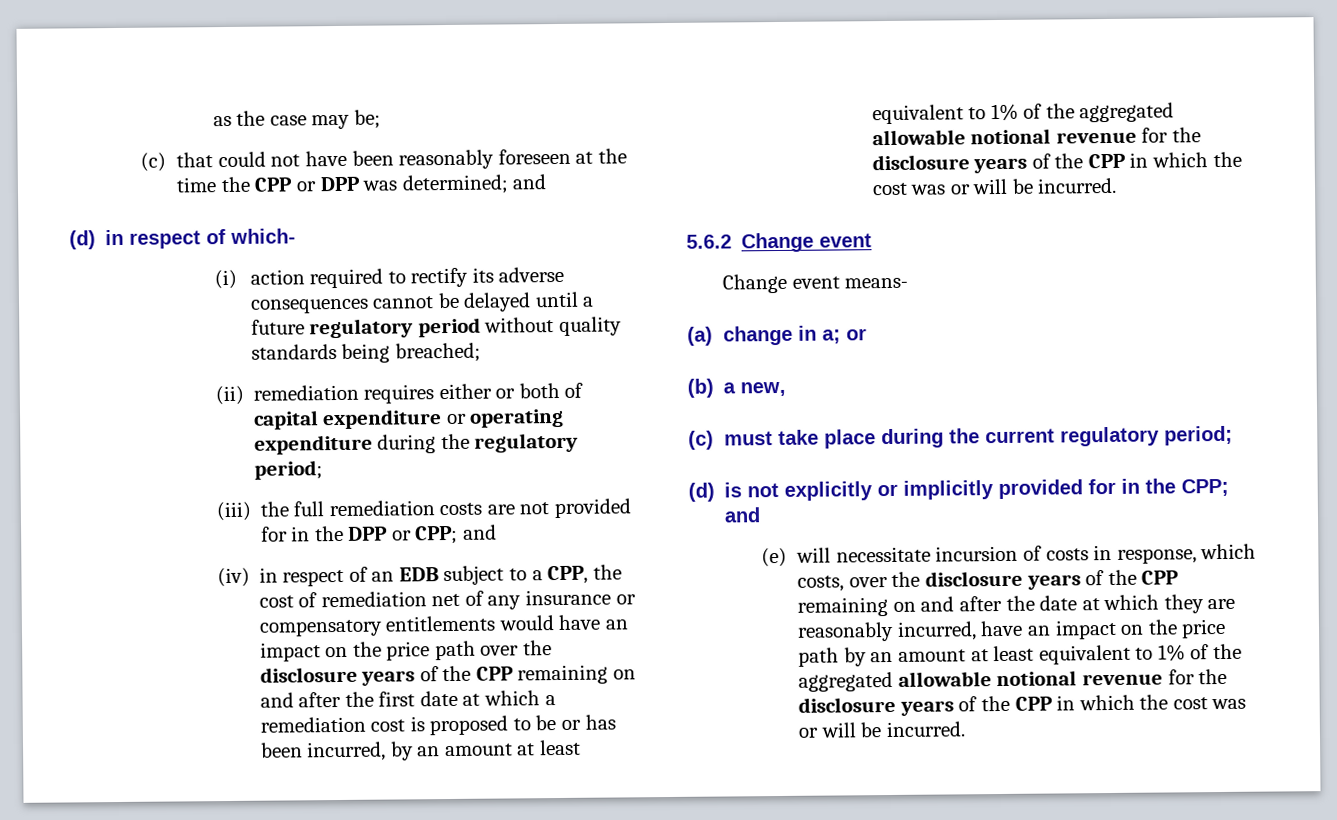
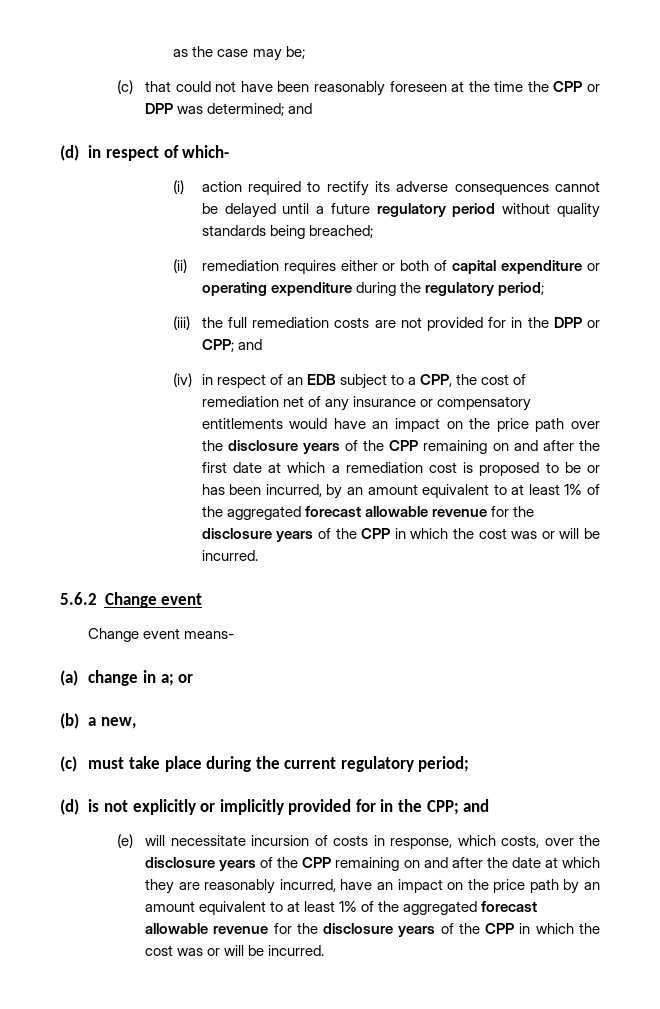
- (iv) in respect of an EDB subject to a CPP, the cost of remediation net of any insurance or compensatory entitlements would have an impact on the price path over the disclosure years of the CPP remaining on and after the first date at which a remediation cost is proposed to be or has been incurred, by an amount at least equivalent to 1% of the aggregated allowable notional revenue for the disclosure years of the CPP in which the cost was or will be incurred.
+ (iv) in respect of an EDB subject to a CPP, the cost of remediation net of any insurance or compensatory entitlements would have an impact on the price path over the disclosure years of the CPP remaining on and after the first date at which a remediation cost is proposed to be or has been incurred, by an amount equivalent to at least 1% of the aggregated forecast allowable revenue for the disclosure years of the CPP in which the cost was or will be incurred.
- (e) will necessitate incursion of costs in response, which costs, over the disclosure years of the CPP remaining on and after the date at which they are reasonably incurred, have an impact on the price path by an amount at least equivalent to 1% of the aggregated allowable notional revenue for the disclosure years of the CPP in which the cost was or will be incurred.
+ (e) will necessitate incursion of costs in response, which costs, over the disclosure years of the CPP remaining on and after the date at which they are reasonably incurred, have an impact on the price path by an amount equivalent to at least 1% of the aggregated forecast allowable revenue for the disclosure years of the CPP in which the cost was or will be incurred.

